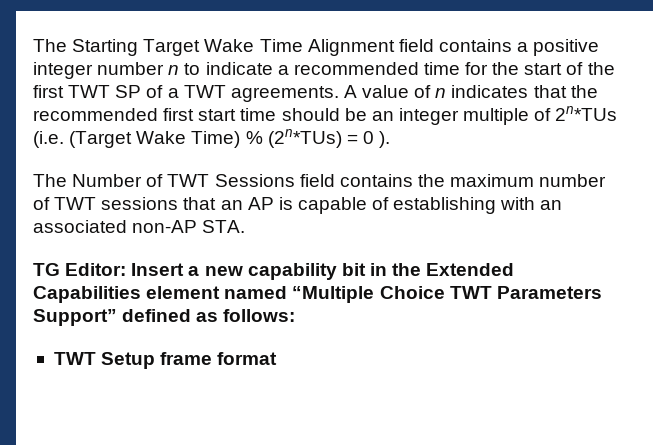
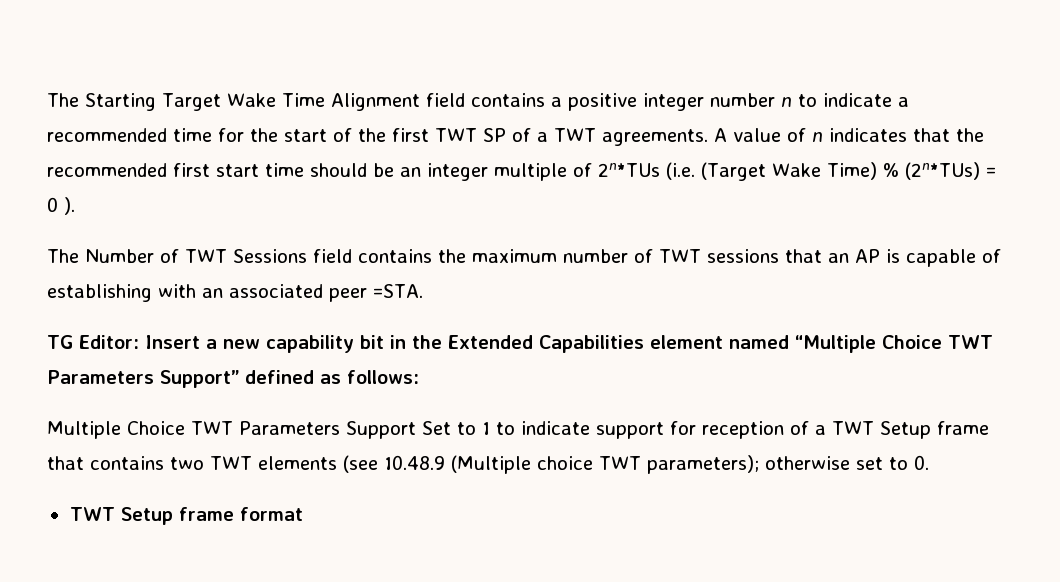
- The Number of TWT Sessions field contains the maximum number of TWT sessions that an AP is capable of establishing with an associated non-AP STA.
+ The Number of TWT Sessions field contains the maximum number of TWT sessions that an AP is capable of establishing with an associated peer =STA.
+ Multiple Choice TWT Parameters Support Set to 1 to indicate support for reception of a TWT Setup frame that contains two TWT elements (see 10.48.9 (Multiple choice TWT parameters); otherwise set to 0.

